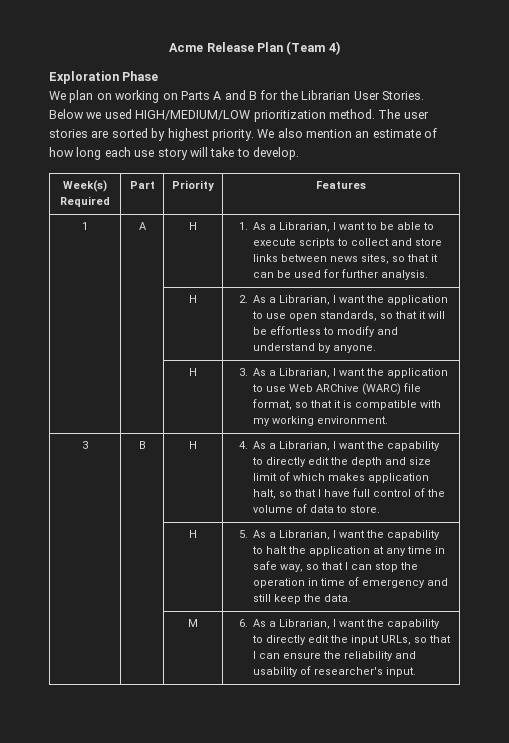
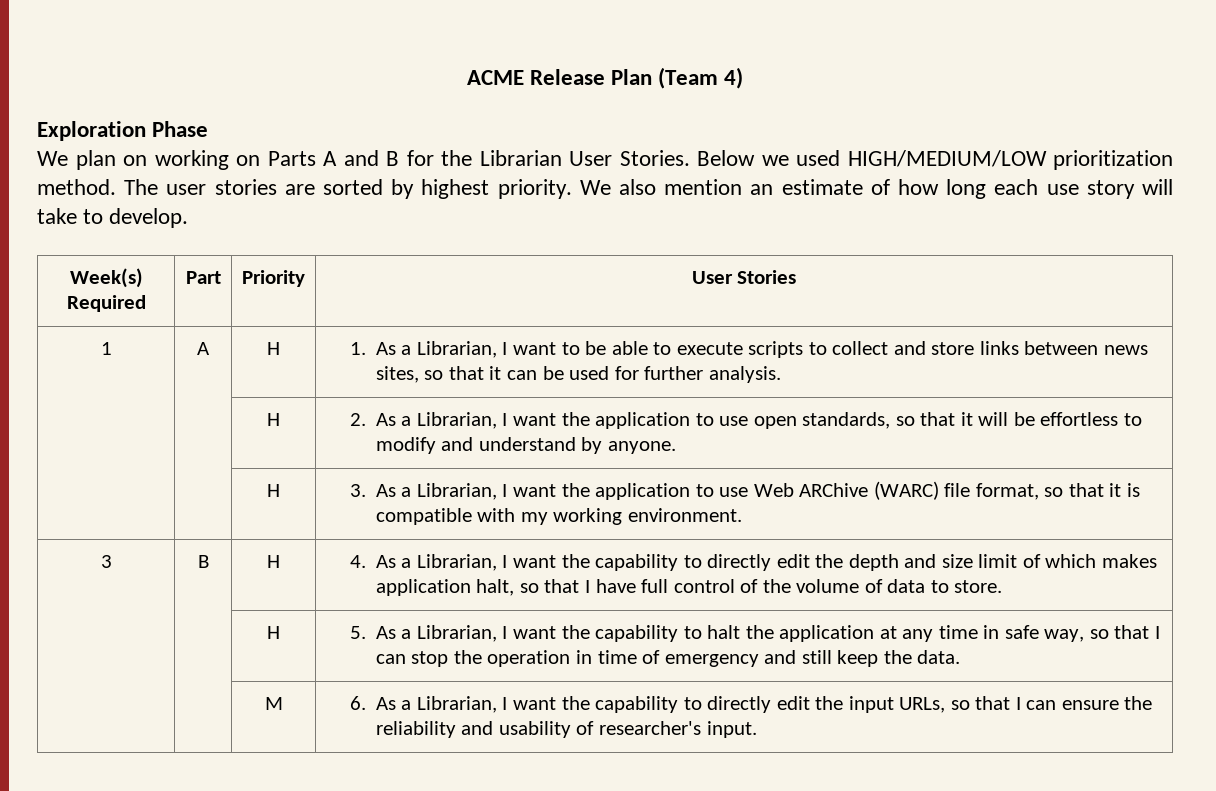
- Acme Release Plan (Team 4)
+ ACME Release Plan (Team 4)
- Week(s) Required | Part | Priority | Features
+ Week(s) Required | Part | Priority | User Stories

